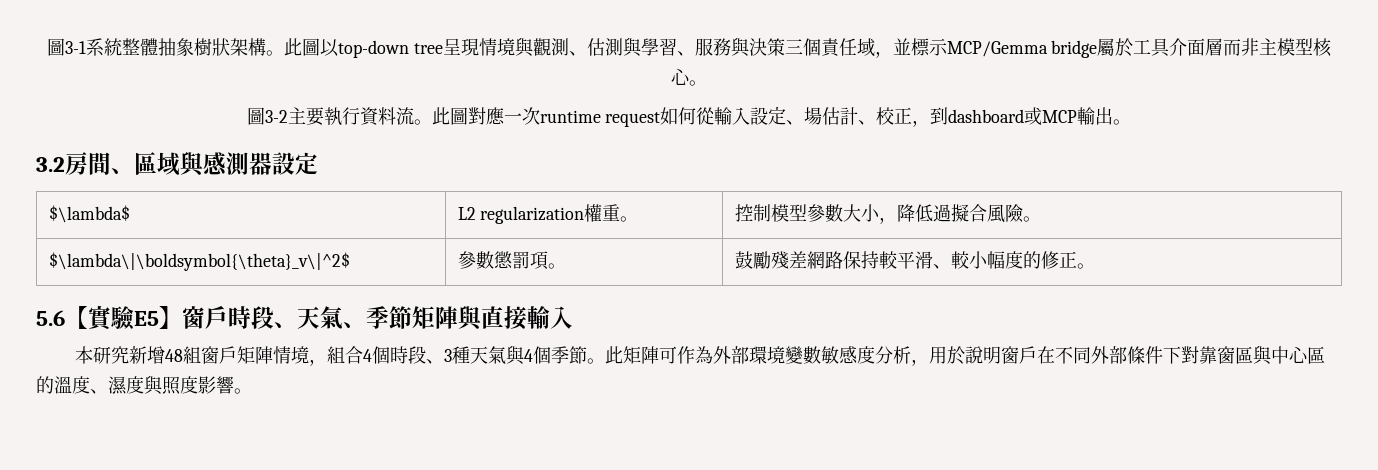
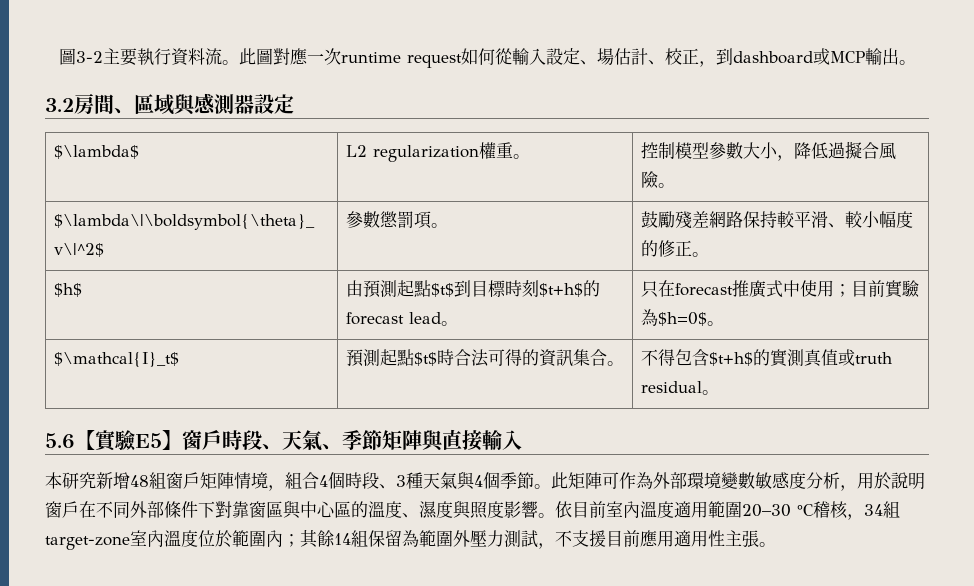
- 圖3-1系統整體抽象樹狀架構。此圖以top-down tree呈現情境與觀測、估測與學習、服務與決策三個責任域，並標示MCP/Gemma bridge屬於工具介面層而非主模型核心。
+ $h$ | 由預測起點$t$到目標時刻$t+h$的forecast lead。 | 只在forecast推廣式中使用；目前實驗為$h=0$。
+ $\mathcal{I}_t$ | 預測起點$t$時合法可得的資訊集合。 | 不得包含$t+h$的實測真值或truth residual。
+ 依目前室內溫度適用範圍20–30 °C稽核，34組target-zone室內溫度位於範圍內；其餘14組保留為範圍外壓力測試，不支援目前應用適用性主張。

